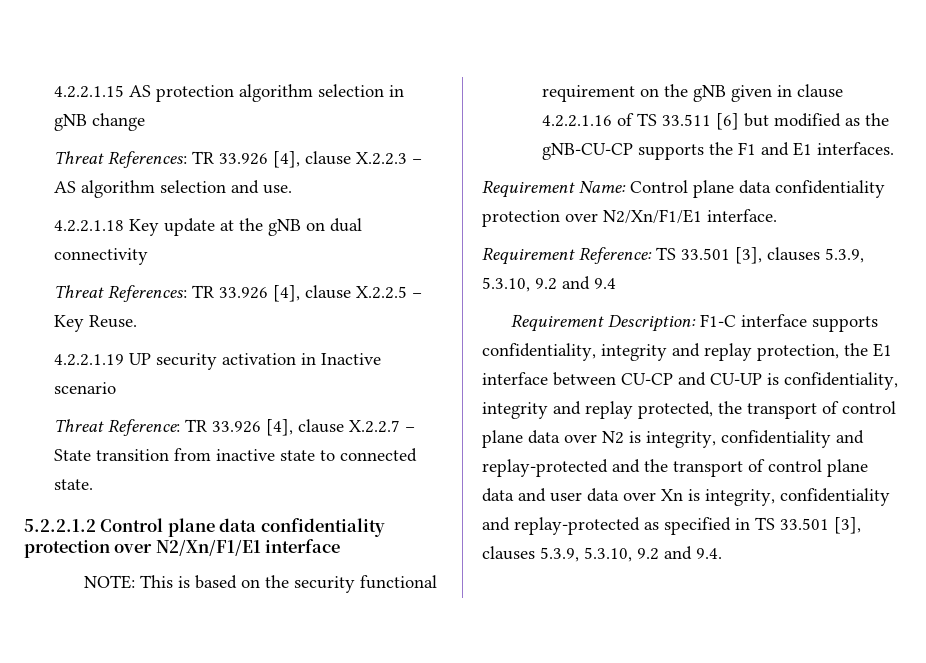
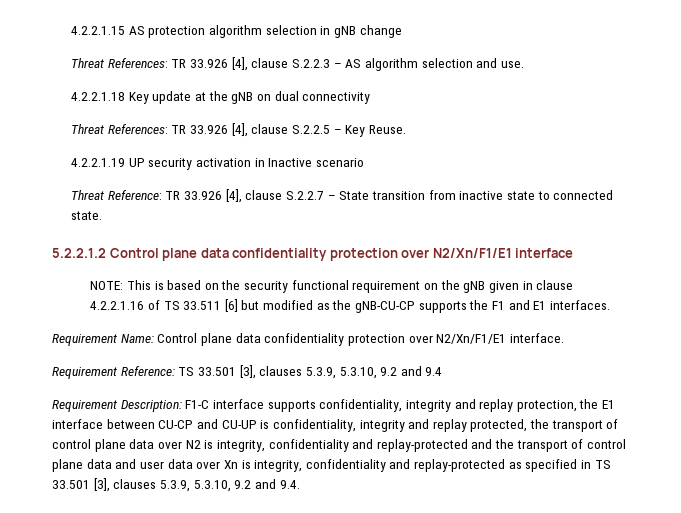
- Threat References: TR 33.926 [4], clause X.2.2.3 – AS algorithm selection and use.
+ Threat References: TR 33.926 [4], clause S.2.2.3 – AS algorithm selection and use.
- Threat References: TR 33.926 [4], clause X.2.2.5 – Key Reuse.
+ Threat References: TR 33.926 [4], clause S.2.2.5 – Key Reuse.
- Threat Reference: TR 33.926 [4], clause X.2.2.7 – State transition from inactive state to connected state.
+ Threat Reference: TR 33.926 [4], clause S.2.2.7 – State transition from inactive state to connected state.

